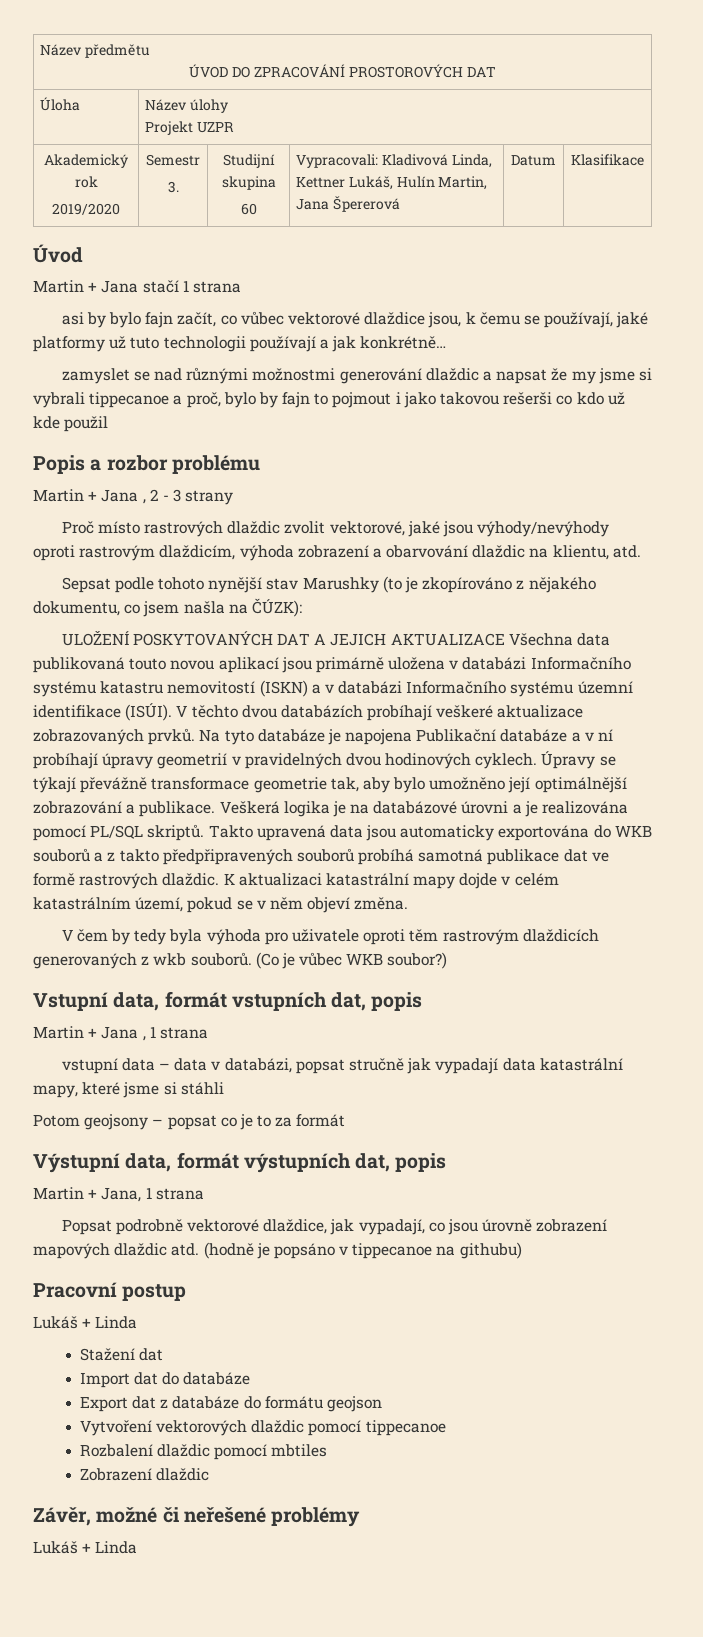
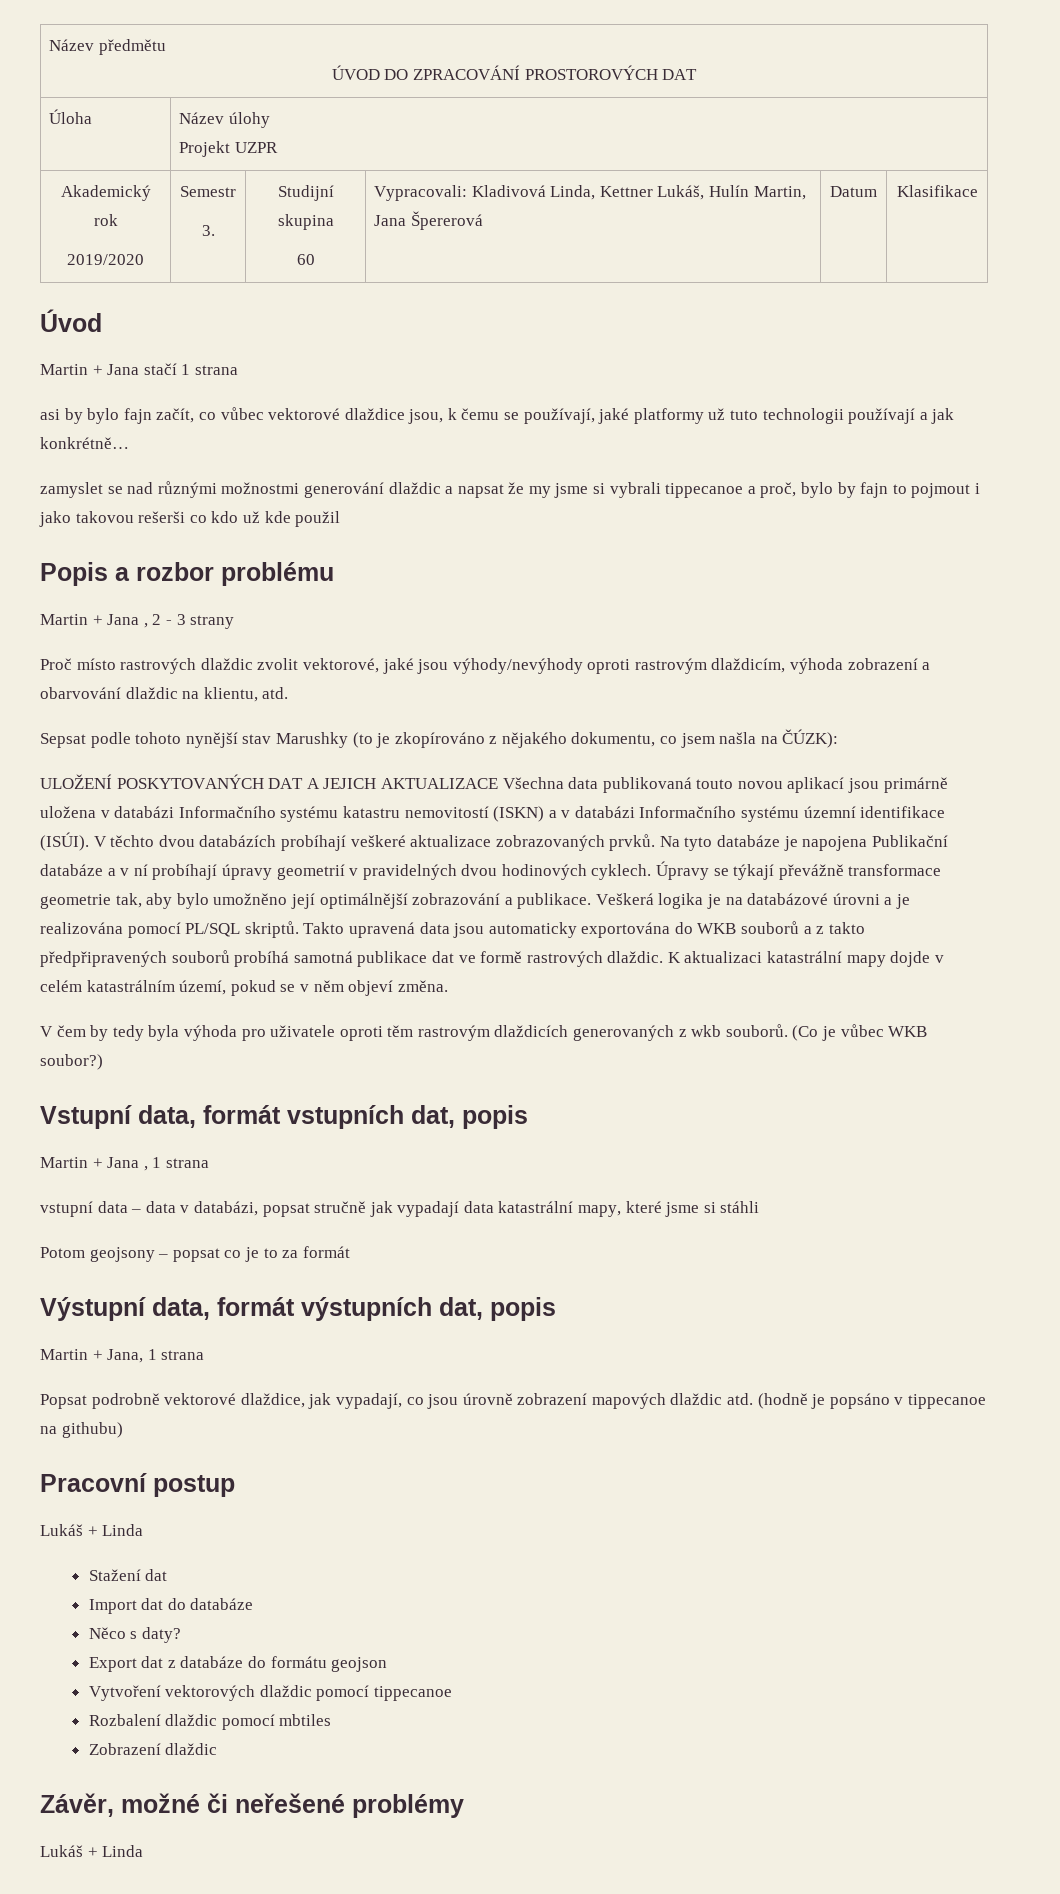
+ Něco s daty?

